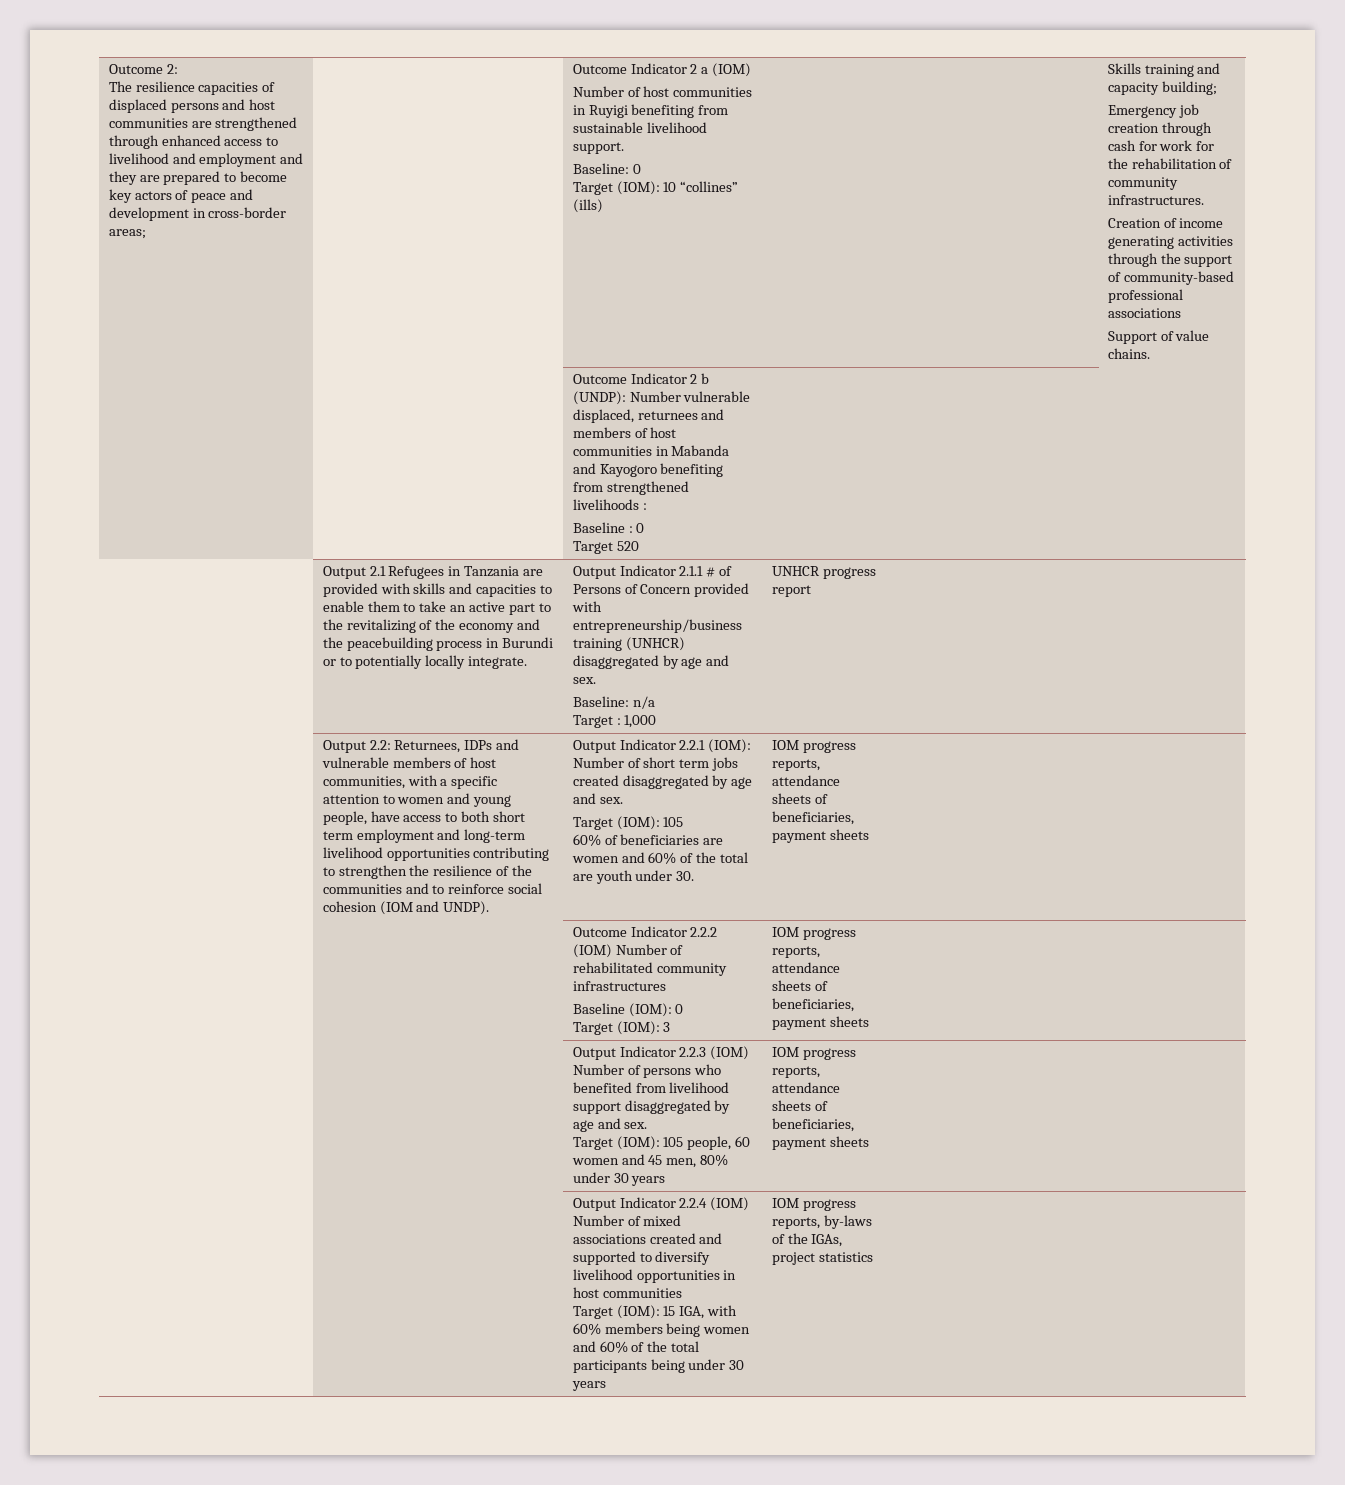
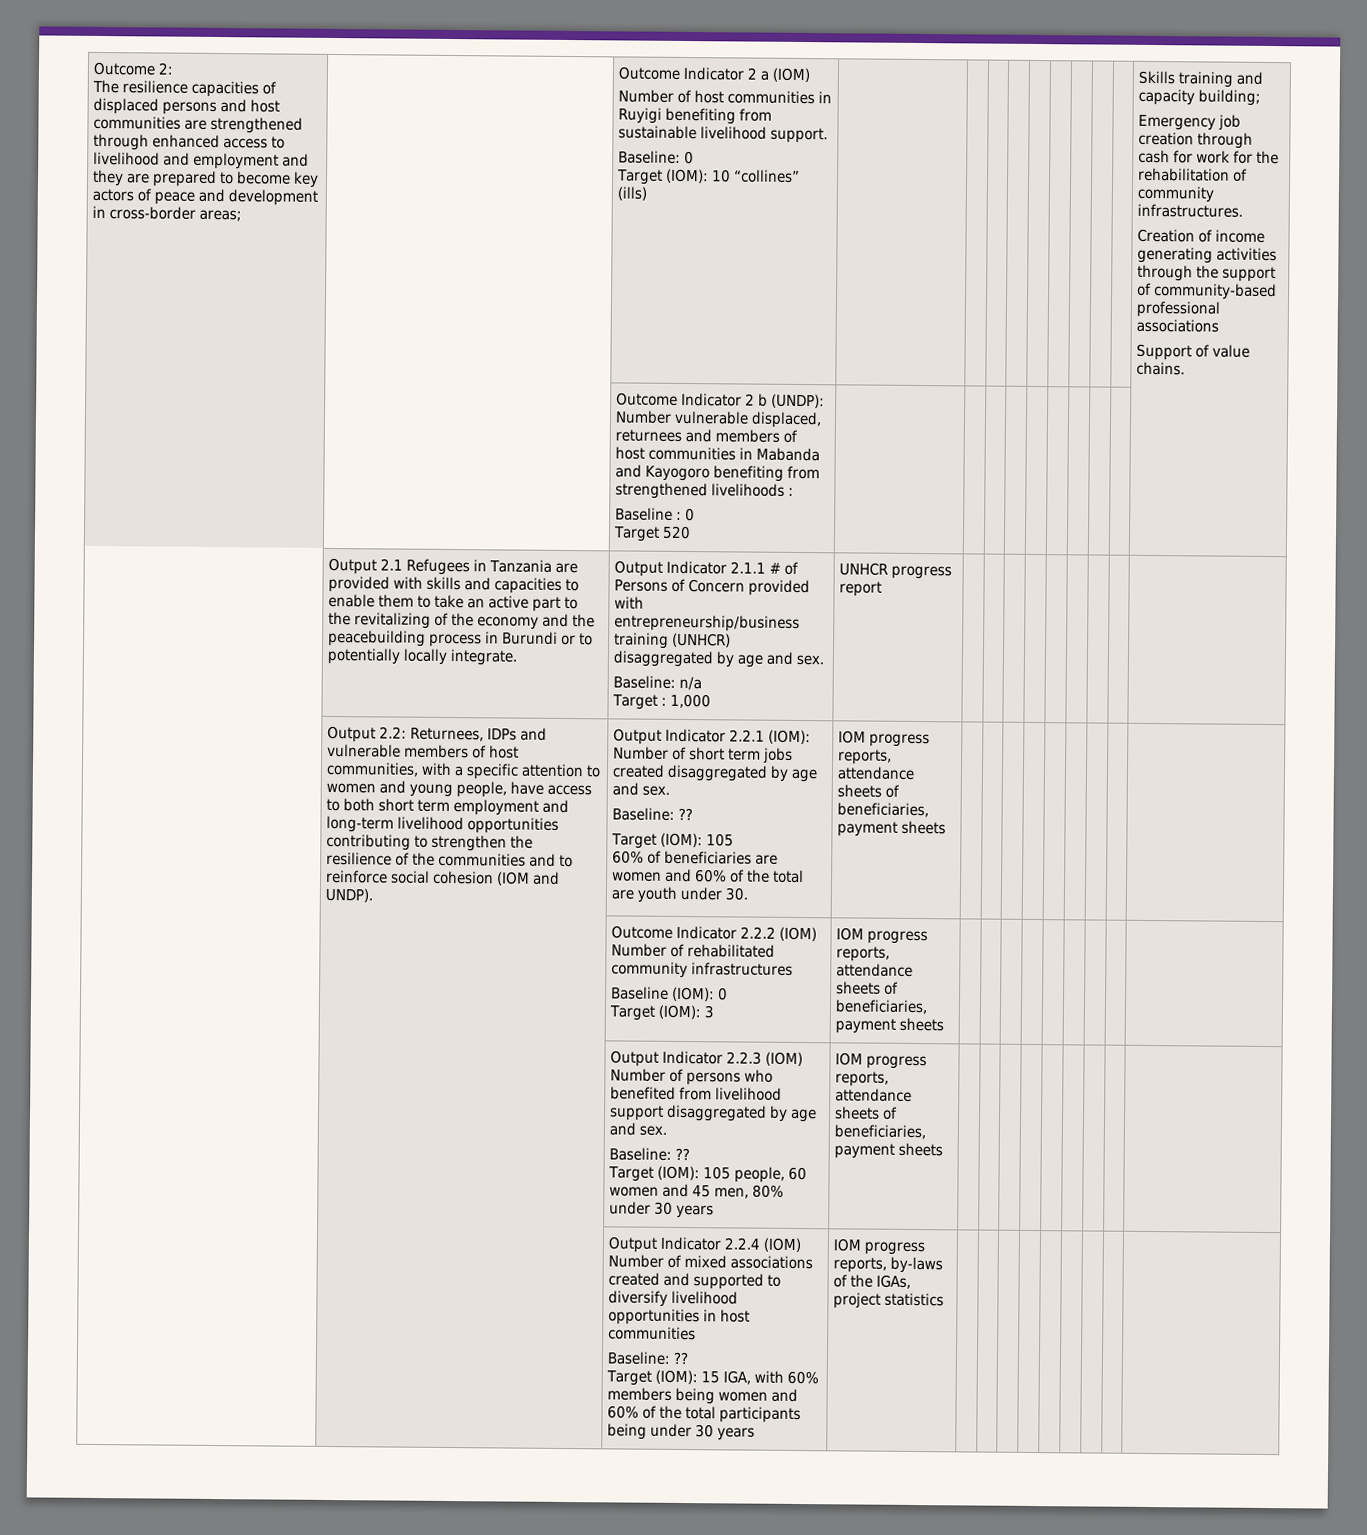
  Output Indicator 2.2.1 (IOM): Number of short term jobs created disaggregated by age and sex.
+ Baseline: ??
  Output Indicator 2.2.3 (IOM) Number of persons who benefited from livelihood support disaggregated by age and sex.
+ Baseline: ??
  Output Indicator 2.2.4 (IOM) Number of mixed associations created and supported to diversify livelihood opportunities in host communities
+ Baseline: ??

